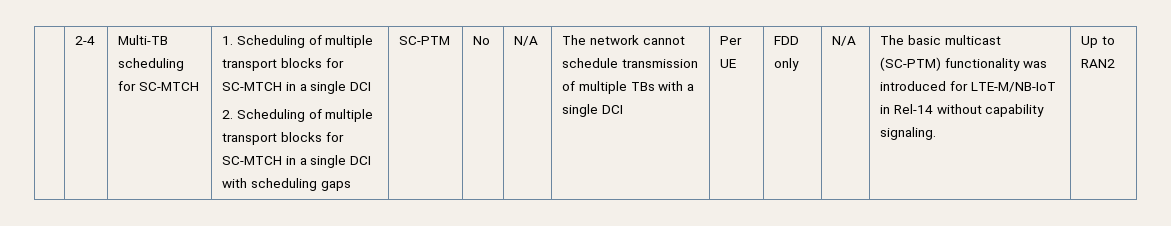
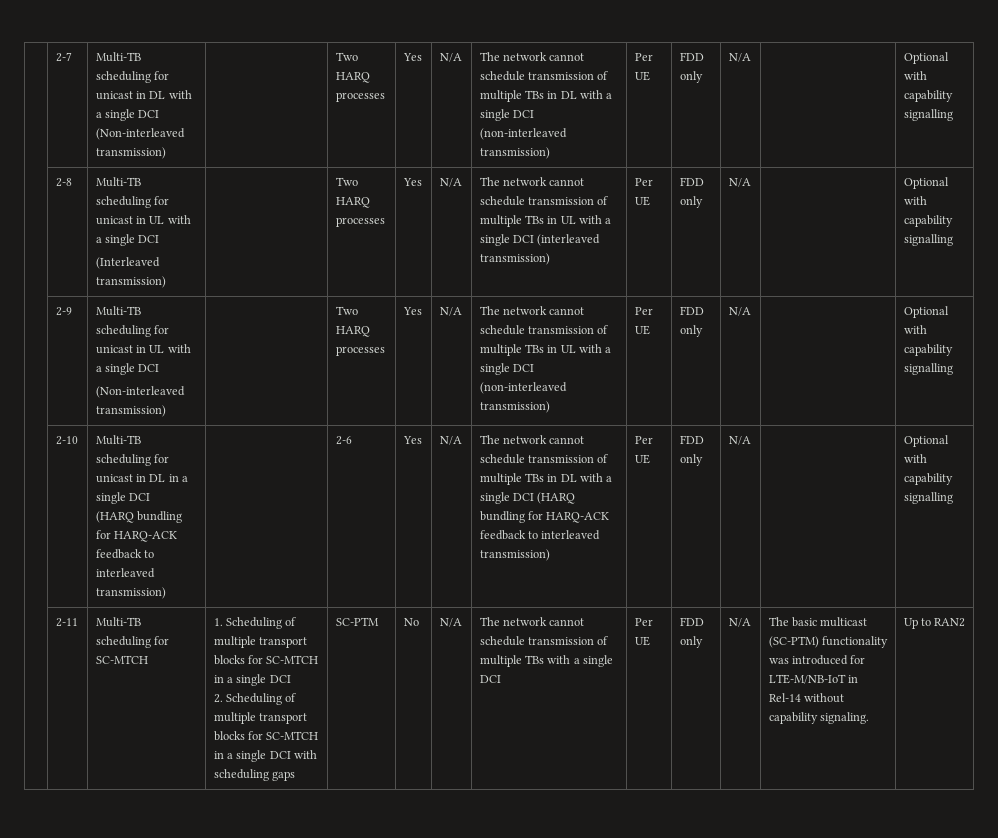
- 2-4
+ 2-7 | Multi-TB scheduling for unicast in DL with a single DCI (Non-interleaved transmission) | | Two HARQ processes | Yes | N/A | The network cannot schedule transmission of multiple TBs in DL with a single DCI (non-interleaved transmission) | Per UE | FDD only | N/A | | Optional with capability signalling
+ | 2-8 | Multi-TB scheduling for unicast in UL with a single DCI
+ (Interleaved transmission) | | Two HARQ processes | Yes | N/A | The network cannot schedule transmission of multiple TBs in UL with a single DCI (interleaved transmission) | Per UE | FDD only | N/A | | Optional with capability signalling
+ | 2-9 | Multi-TB scheduling for unicast in UL with a single DCI
+ (Non-interleaved transmission) | | Two HARQ processes | Yes | N/A | The network cannot schedule transmission of multiple TBs in UL with a single DCI (non-interleaved transmission) | Per UE | FDD only | N/A | | Optional with capability signalling
+ | 2-10 | Multi-TB scheduling for unicast in DL in a single DCI
+ (HARQ bundling for HARQ-ACK feedback to interleaved transmission) | | 2-6 | Yes | N/A | The network cannot schedule transmission of multiple TBs in DL with a single DCI (HARQ bundling for HARQ-ACK feedback to interleaved transmission) | Per UE | FDD only | N/A | | Optional with capability signalling
+ | 2-11

